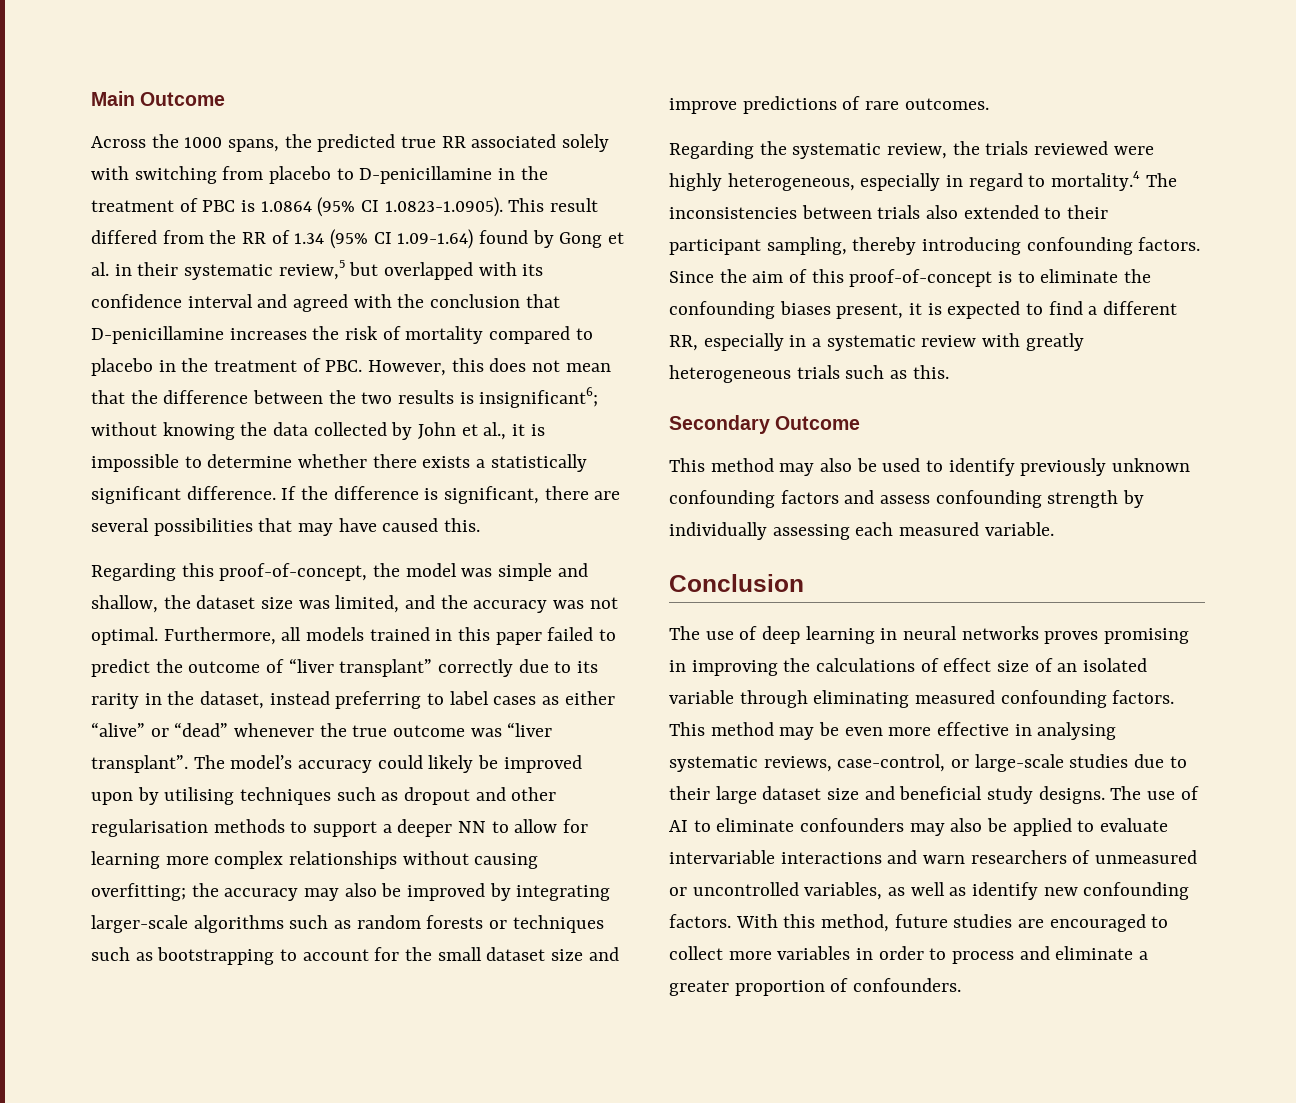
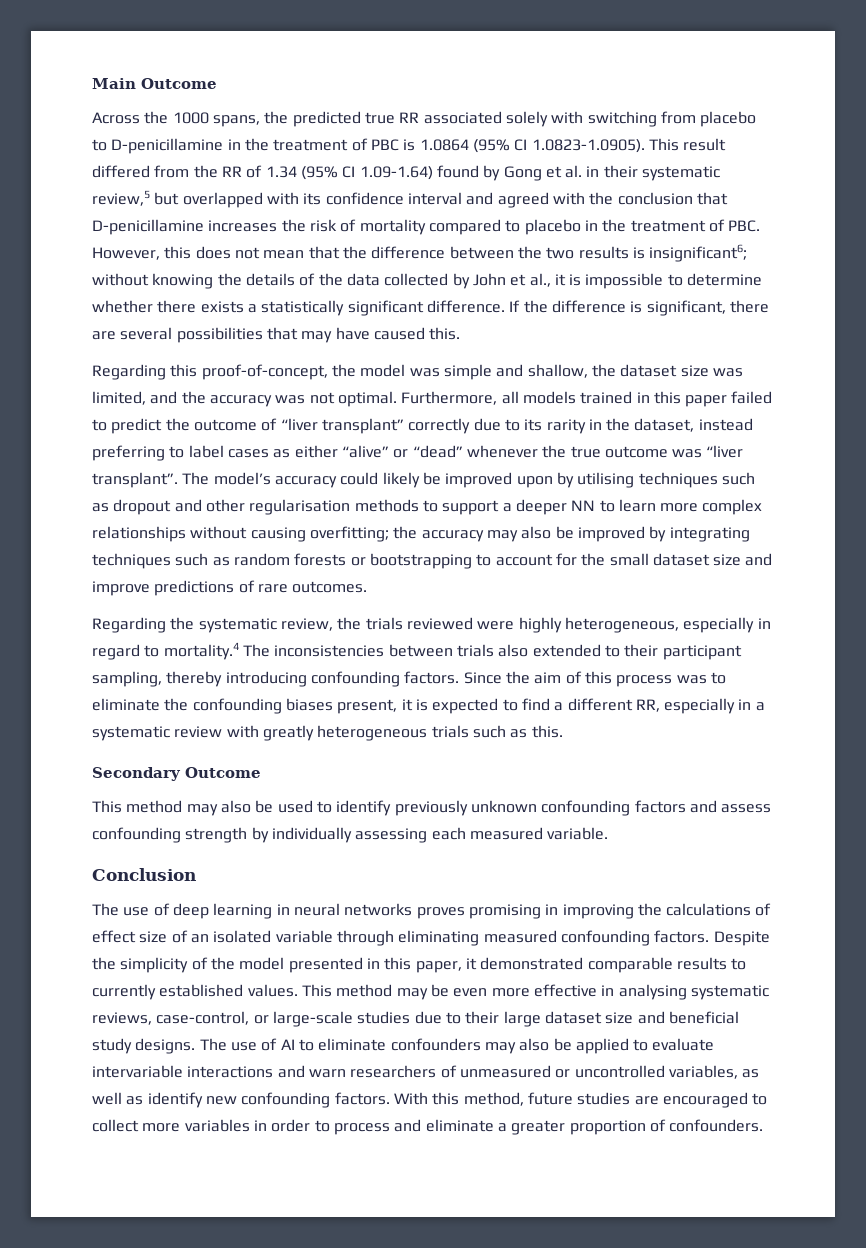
- without knowing the data collected by John et al., it is impossible to determine whether there exists a statistically significant difference.
+ without knowing the details of the data collected by John et al., it is impossible to determine whether there exists a statistically significant difference.
- The model’s accuracy could likely be improved upon by utilising techniques such as dropout and other regularisation methods to support a deeper NN to allow for learning more complex relationships without causing overfitting; the accuracy may also be improved by integrating larger-scale algorithms such as random forests or techniques such as bootstrapping to account for the small dataset size and improve predictions of rare outcomes.
+ The model’s accuracy could likely be improved upon by utilising techniques such as dropout and other regularisation methods to support a deeper NN to learn more complex relationships without causing overfitting; the accuracy may also be improved by integrating techniques such as random forests or bootstrapping to account for the small dataset size and improve predictions of rare outcomes.
- Since the aim of this proof-of-concept is to eliminate the confounding biases present, it is expected to find a different RR, especially in a systematic review with greatly heterogeneous trials such as this.
+ Since the aim of this process was to eliminate the confounding biases present, it is expected to find a different RR, especially in a systematic review with greatly heterogeneous trials such as this.
+ Despite the simplicity of the model presented in this paper, it demonstrated comparable results to currently established values.

